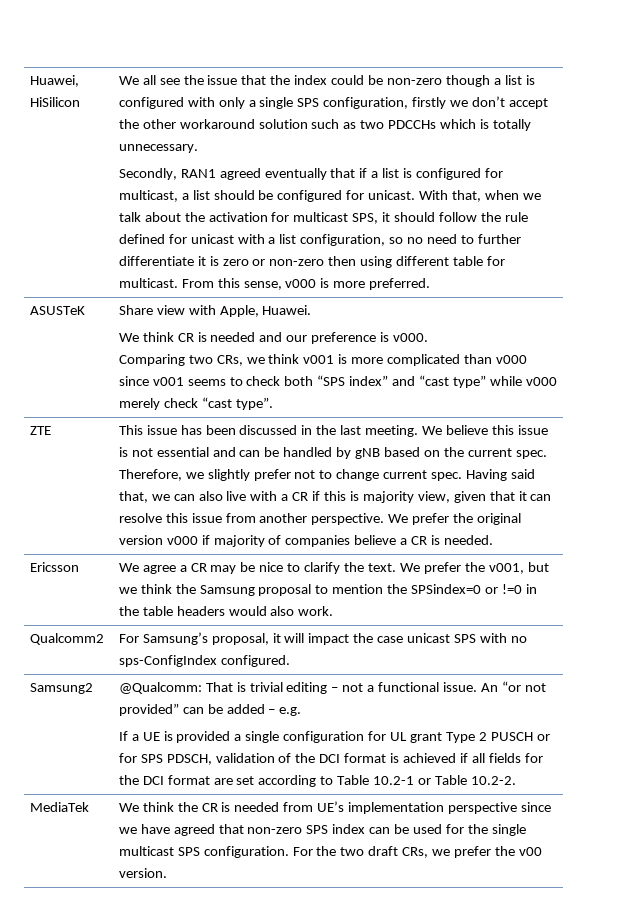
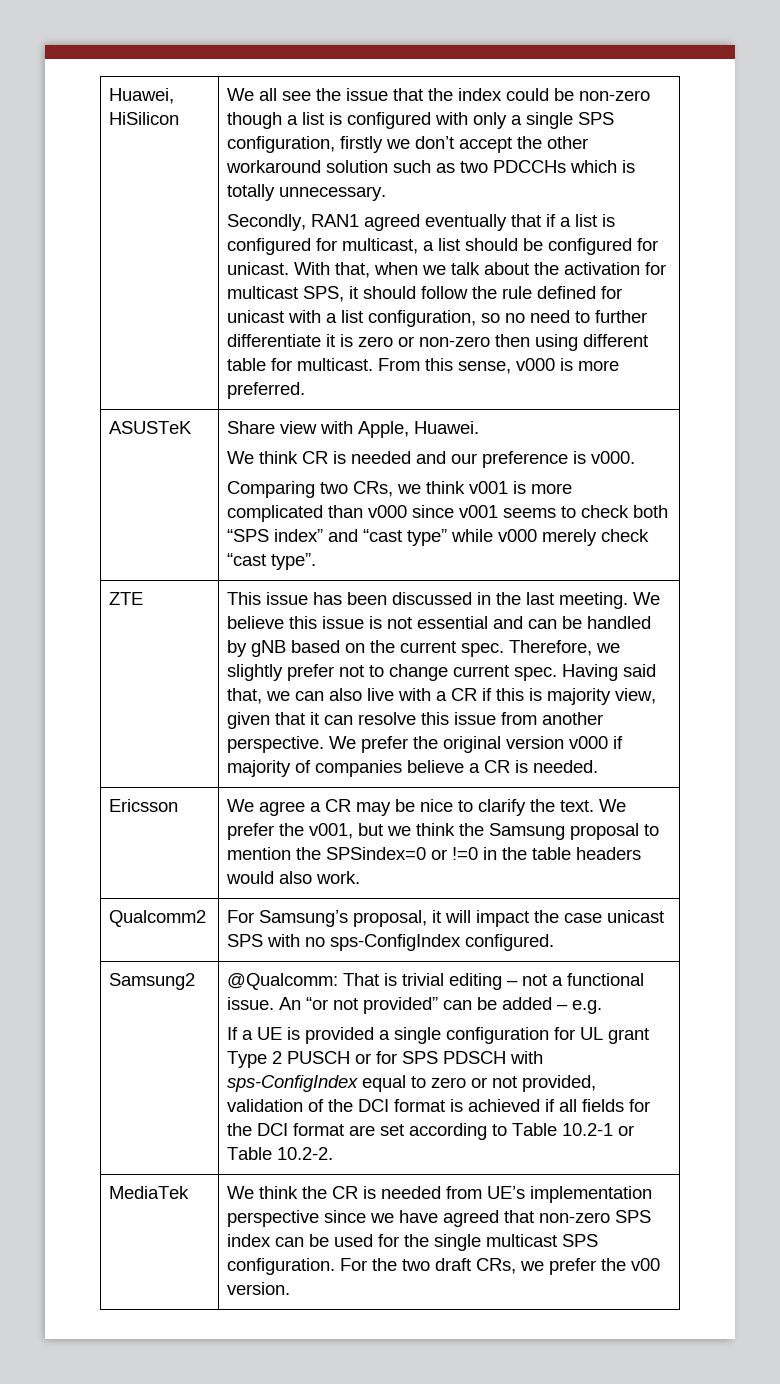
- If a UE is provided a single configuration for UL grant Type 2 PUSCH or for SPS PDSCH, validation of the DCI format is achieved if all fields for the DCI format are set according to Table 10.2-1 or Table 10.2-2.
+ If a UE is provided a single configuration for UL grant Type 2 PUSCH or for SPS PDSCH with sps-ConfigIndex equal to zero or not provided, validation of the DCI format is achieved if all fields for the DCI format are set according to Table 10.2-1 or Table 10.2-2.

